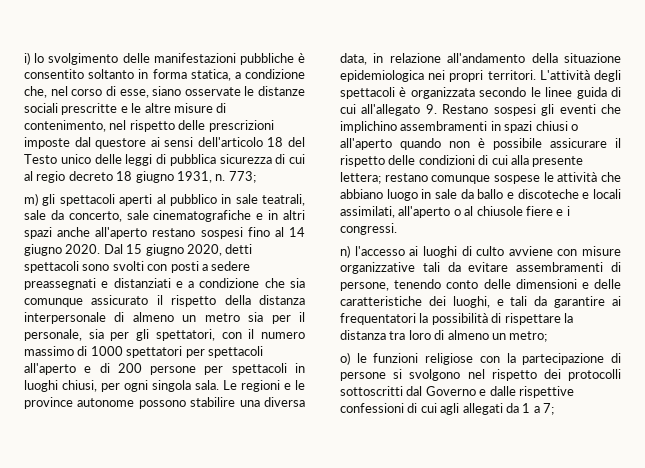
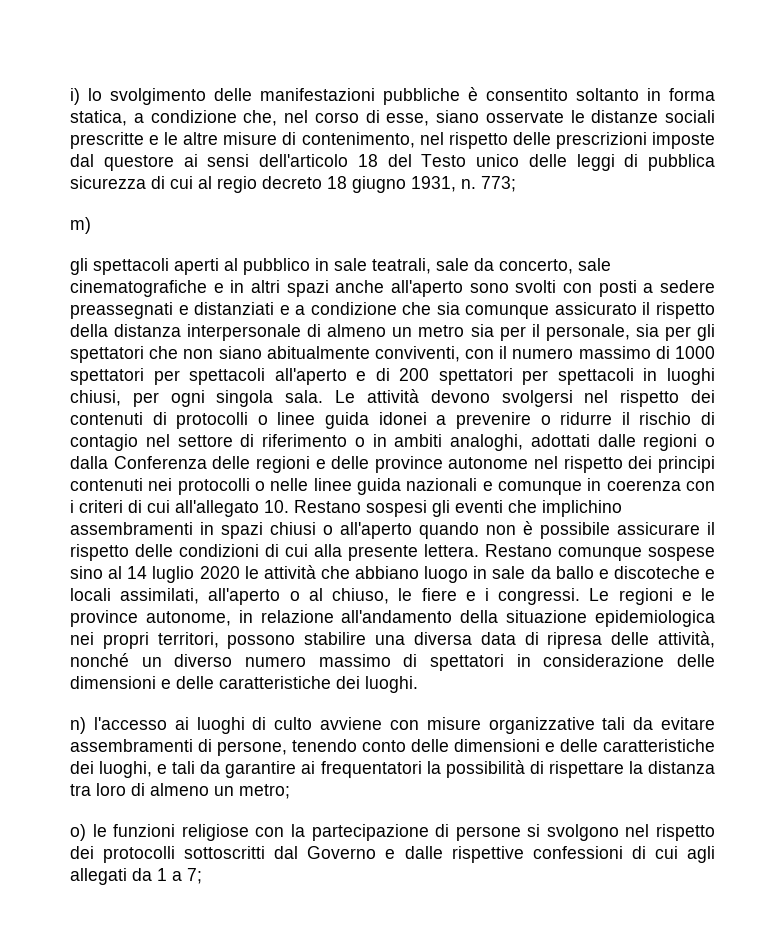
- m) gli spettacoli aperti al pubblico in sale teatrali, sale da concerto, sale cinematografiche e in altri spazi anche all'aperto restano sospesi fino al 14 giugno 2020. Dal 15 giugno 2020, detti spettacoli sono svolti con posti a sedere preassegnati e distanziati e a condizione che sia comunque assicurato il rispetto della distanza interpersonale di almeno un metro sia per il personale, sia per gli spettatori, con il numero massimo di 1000 spettatori per spettacoli all'aperto e di 200 persone per spettacoli in luoghi chiusi, per ogni singola sala.
+ m)
+ gli spettacoli aperti al pubblico in sale teatrali, sale da concerto, sale cinematografiche e in altri spazi anche all'aperto sono svolti con posti a sedere preassegnati e distanziati e a condizione che sia comunque assicurato il rispetto della distanza interpersonale di almeno un metro sia per il personale, sia per gli spettatori che non siano abitualmente conviventi, con il numero massimo di 1000 spettatori per spettacoli all'aperto e di 200 spettatori per spettacoli in luoghi chiusi, per ogni singola sala.
- Le regioni e le province autonome possono stabilire una diversa data, in relazione all'andamento della situazione epidemiologica nei propri territori. L'attività degli spettacoli è organizzata secondo le linee guida di cui all'allegato 9. Restano sospesi gli eventi che implichino assembramenti in spazi chiusi o all'aperto quando non è possibile assicurare il rispetto delle condizioni di cui alla presente lettera; restano comunque sospese le attività che abbiano luogo in sale da ballo e discoteche e locali assimilati, all'aperto o al chiusole fiere e i congressi.
+ Le attività devono svolgersi nel rispetto dei contenuti di protocolli o linee guida idonei a prevenire o ridurre il rischio di contagio nel settore di riferimento o in ambiti analoghi, adottati dalle regioni o dalla Conferenza delle regioni e delle province autonome nel rispetto dei principi contenuti nei protocolli o nelle linee guida nazionali e comunque in coerenza con i criteri di cui all'allegato 10. Restano sospesi gli eventi che implichino assembramenti in spazi chiusi o all'aperto quando non è possibile assicurare il rispetto delle condizioni di cui alla presente lettera. Restano comunque sospese sino al 14 luglio 2020 le attività che abbiano luogo in sale da ballo e discoteche e locali assimilati, all'aperto o al chiuso, le fiere e i congressi. Le regioni e le province autonome, in relazione all'andamento della situazione epidemiologica nei propri territori, possono stabilire una diversa data di ripresa delle attività, nonché un diverso numero massimo di spettatori in considerazione delle dimensioni e delle caratteristiche dei luoghi.

